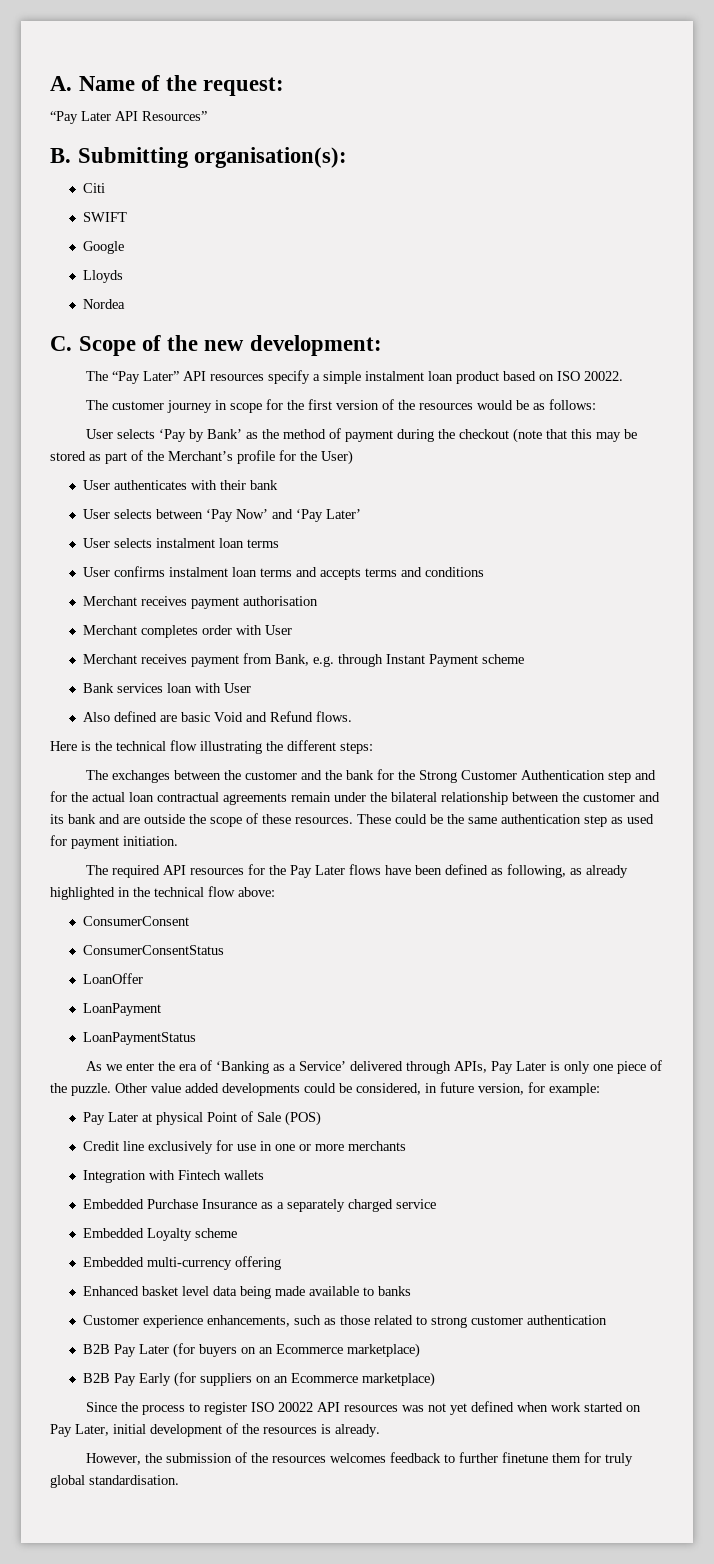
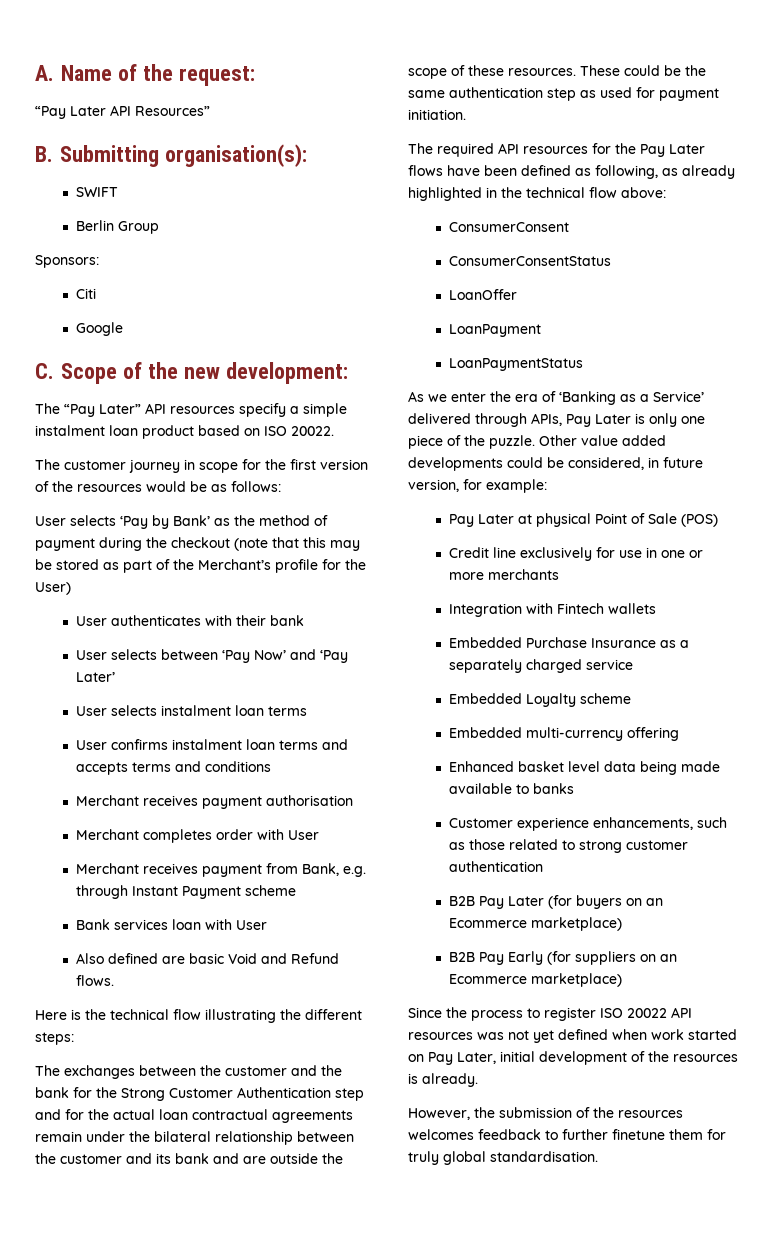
+ SWIFT
+ Berlin Group
+ Sponsors:
- SWIFT
- Lloyds
- Nordea

